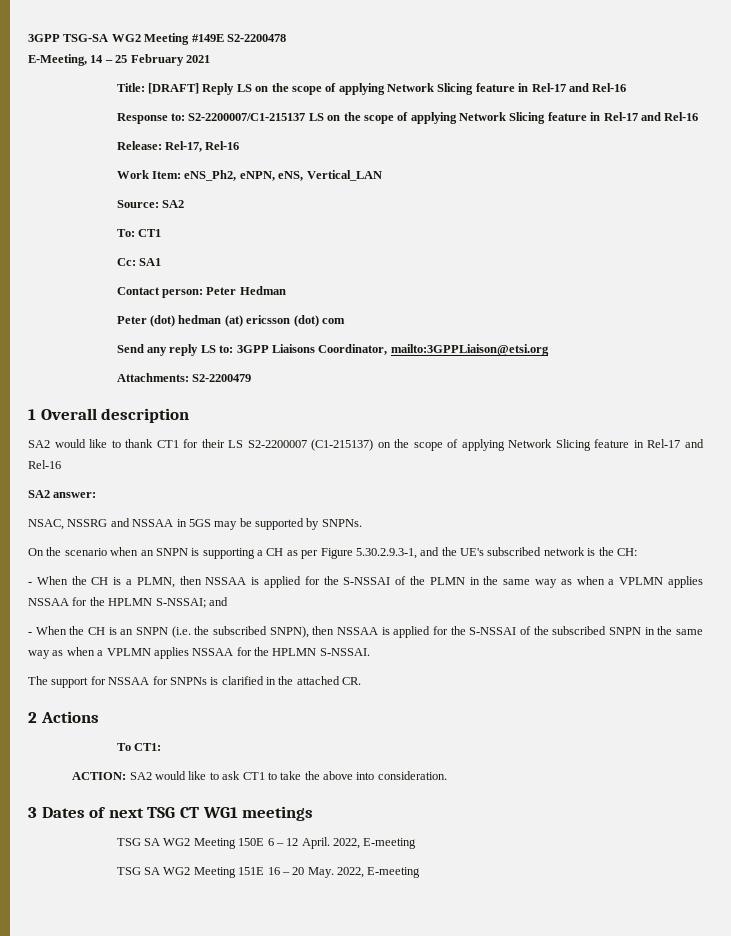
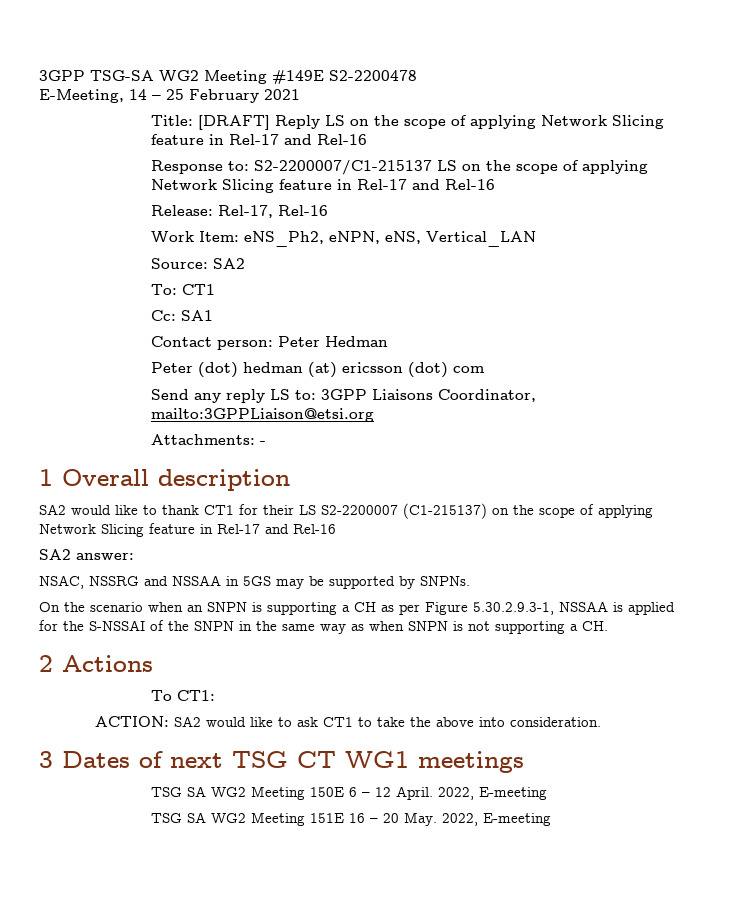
- Attachments: S2-2200479
+ Attachments: -
- On the scenario when an SNPN is supporting a CH as per Figure 5.30.2.9.3-1, and the UE's subscribed network is the CH:
- - When the CH is a PLMN, then NSSAA is applied for the S-NSSAI of the PLMN in the same way as when a VPLMN applies NSSAA for the HPLMN S-NSSAI; and
- - When the CH is an SNPN (i.e. the subscribed SNPN), then NSSAA is applied for the S-NSSAI of the subscribed SNPN in the same way as when a VPLMN applies NSSAA for the HPLMN S-NSSAI.
- The support for NSSAA for SNPNs is clarified in the attached CR.
+ On the scenario when an SNPN is supporting a CH as per Figure 5.30.2.9.3-1, NSSAA is applied for the S-NSSAI of the SNPN in the same way as when SNPN is not supporting a CH.

